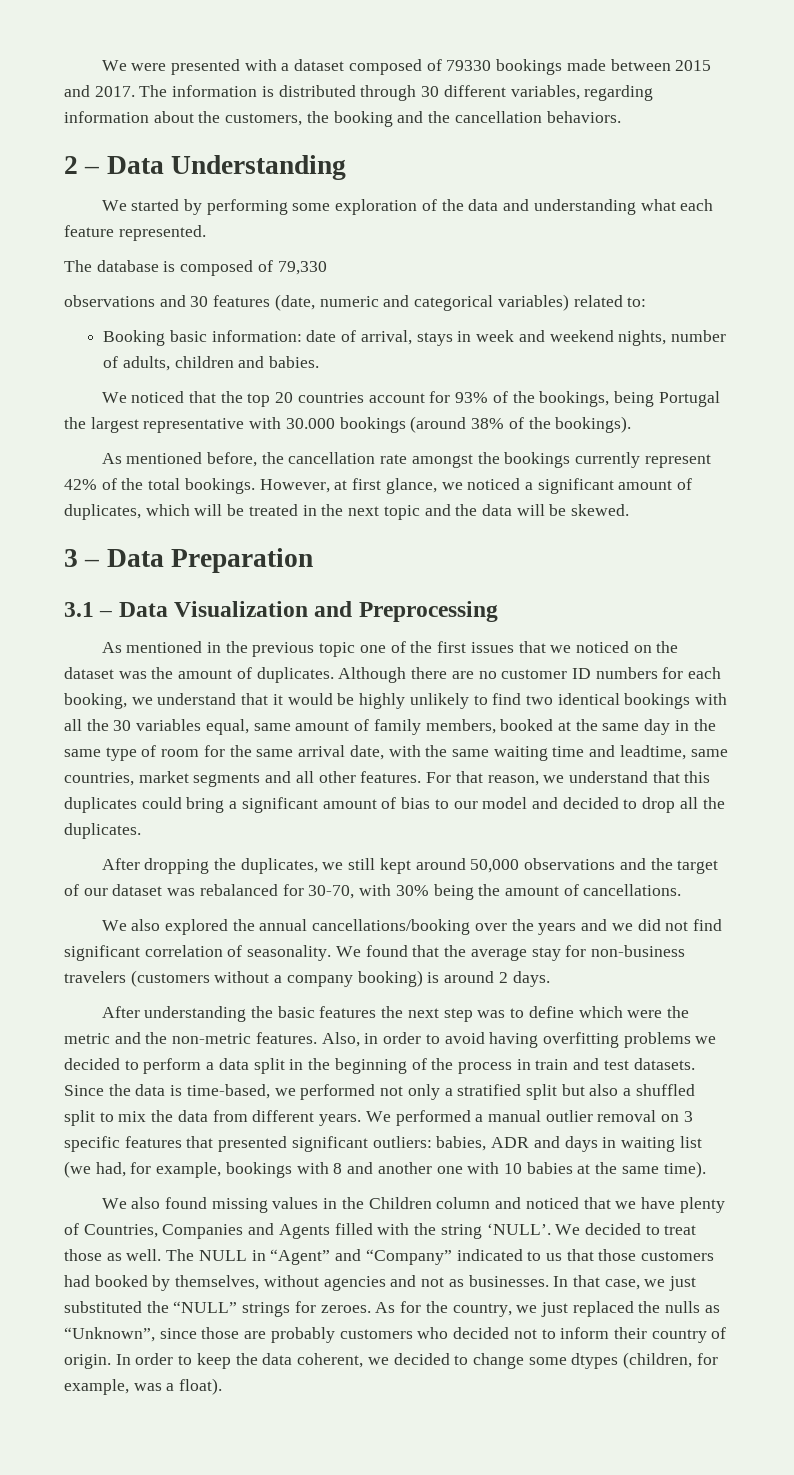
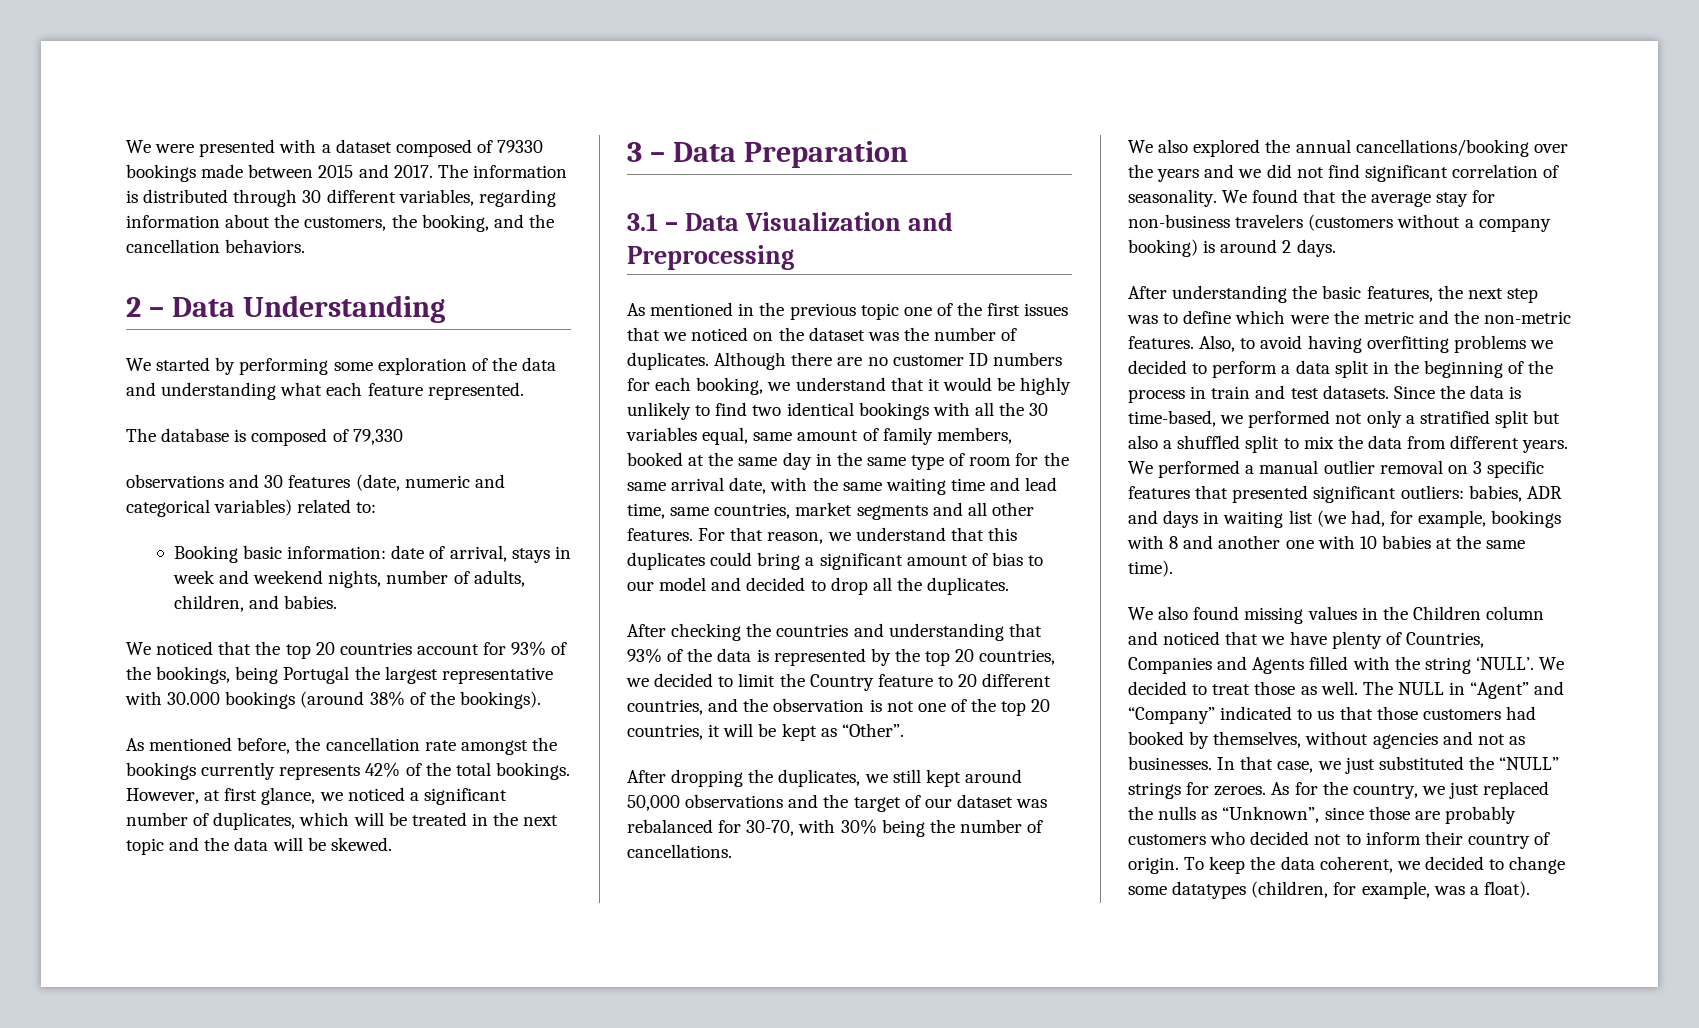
- The information is distributed through 30 different variables, regarding information about the customers, the booking and the cancellation behaviors.
+ The information is distributed through 30 different variables, regarding information about the customers, the booking, and the cancellation behaviors.
- Booking basic information: date of arrival, stays in week and weekend nights, number of adults, children and babies.
+ Booking basic information: date of arrival, stays in week and weekend nights, number of adults, children, and babies.
- As mentioned before, the cancellation rate amongst the bookings currently represent 42% of the total bookings.
+ As mentioned before, the cancellation rate amongst the bookings currently represents 42% of the total bookings.
- However, at first glance, we noticed a significant amount of duplicates, which will be treated in the next topic and the data will be skewed.
+ However, at first glance, we noticed a significant number of duplicates, which will be treated in the next topic and the data will be skewed.
- As mentioned in the previous topic one of the first issues that we noticed on the dataset was the amount of duplicates.
+ As mentioned in the previous topic one of the first issues that we noticed on the dataset was the number of duplicates.
- Although there are no customer ID numbers for each booking, we understand that it would be highly unlikely to find two identical bookings with all the 30 variables equal, same amount of family members, booked at the same day in the same type of room for the same arrival date, with the same waiting time and leadtime, same countries, market segments and all other features.
+ Although there are no customer ID numbers for each booking, we understand that it would be highly unlikely to find two identical bookings with all the 30 variables equal, same amount of family members, booked at the same day in the same type of room for the same arrival date, with the same waiting time and lead time, same countries, market segments and all other features.
+ After checking the countries and understanding that 93% of the data is represented by the top 20 countries, we decided to limit the Country feature to 20 different countries, and the observation is not one of the top 20 countries, it will be kept as “Other”.
- After dropping the duplicates, we still kept around 50,000 observations and the target of our dataset was rebalanced for 30-70, with 30% being the amount of cancellations.
+ After dropping the duplicates, we still kept around 50,000 observations and the target of our dataset was rebalanced for 30-70, with 30% being the number of cancellations.
- After understanding the basic features the next step was to define which were the metric and the non-metric features.
+ After understanding the basic features, the next step was to define which were the metric and the non-metric features.
- Also, in order to avoid having overfitting problems we decided to perform a data split in the beginning of the process in train and test datasets.
+ Also, to avoid having overfitting problems we decided to perform a data split in the beginning of the process in train and test datasets.
- In order to keep the data coherent, we decided to change some dtypes (children, for example, was a float).
+ To keep the data coherent, we decided to change some datatypes (children, for example, was a float).

